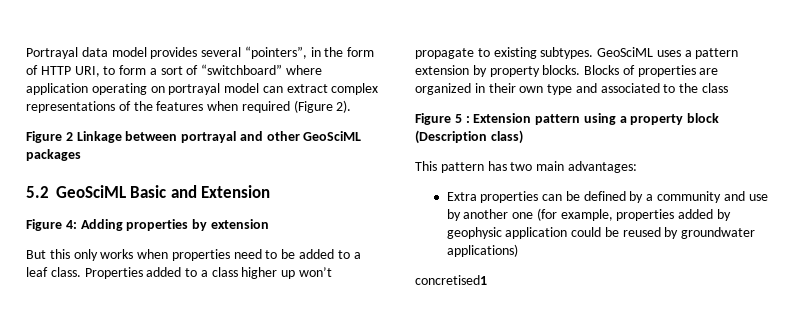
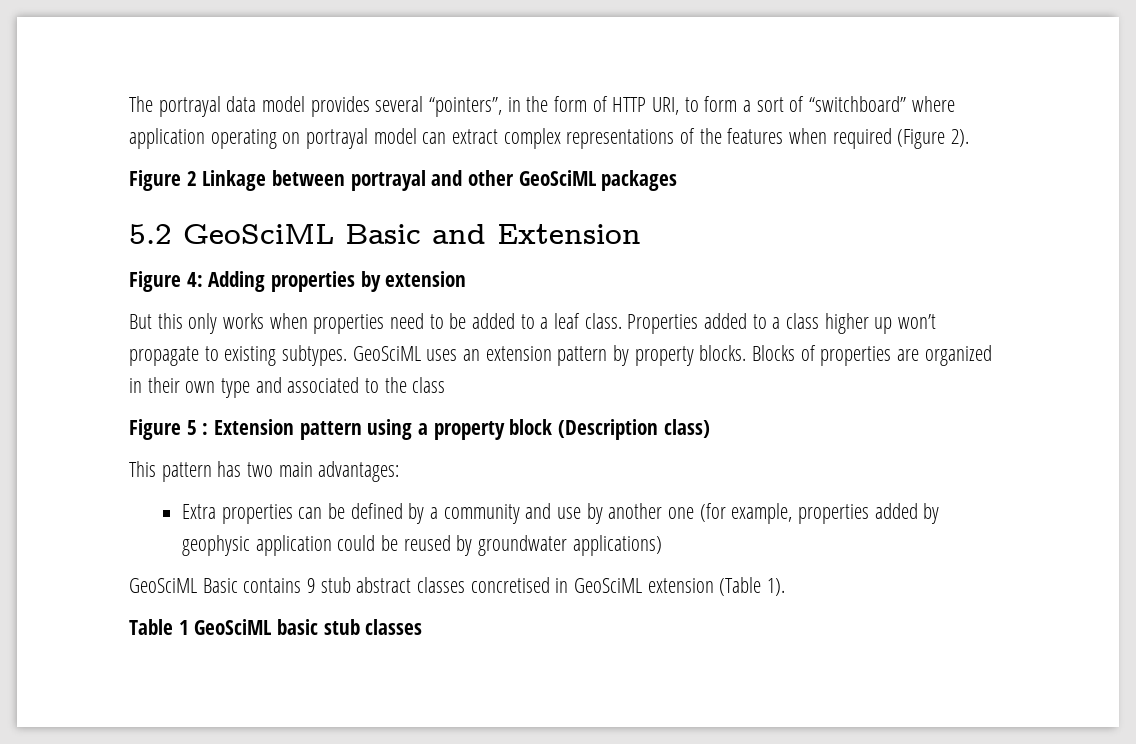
- Portrayal data model provides several “pointers”, in the form of HTTP URI, to form a sort of “switchboard” where application operating on portrayal model can extract complex representations of the features when required (Figure 2).
+ The portrayal data model provides several “pointers”, in the form of HTTP URI, to form a sort of “switchboard” where application operating on portrayal model can extract complex representations of the features when required (Figure 2).
- GeoSciML uses a pattern extension by property blocks.
+ GeoSciML uses an extension pattern by property blocks.
- concretised1
+ GeoSciML Basic contains 9 stub abstract classes concretised in GeoSciML extension (Table 1).
+ Table 1 GeoSciML basic stub classes

